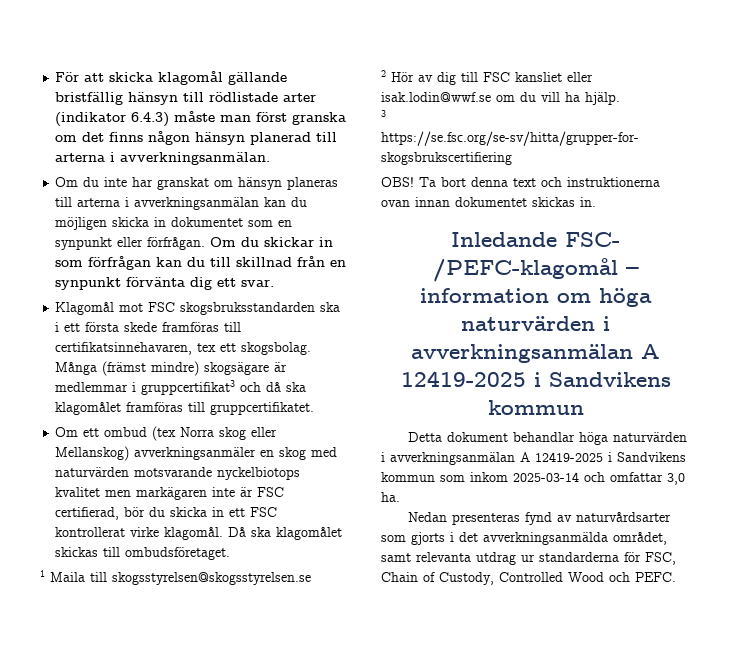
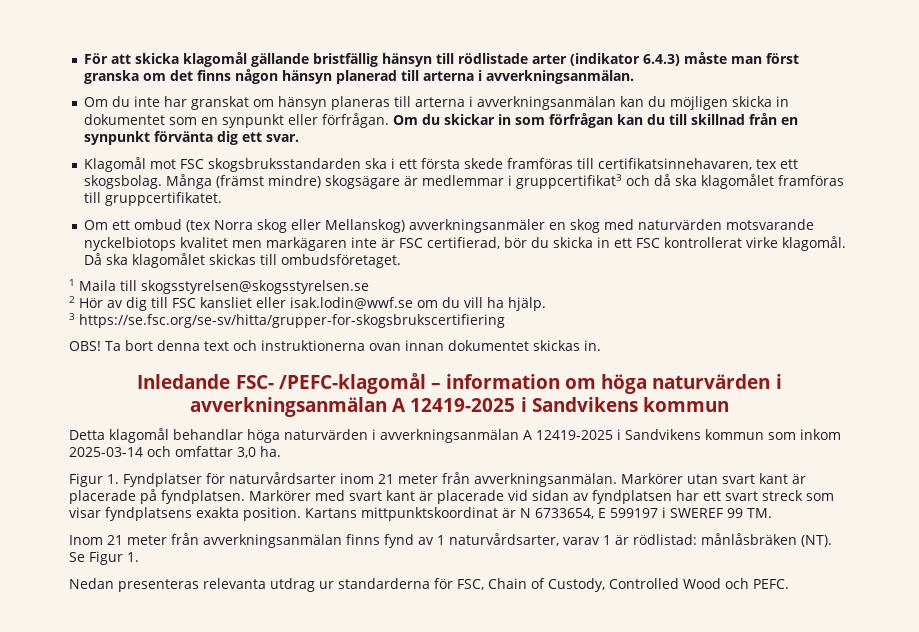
- Detta dokument behandlar höga naturvärden i avverkningsanmälan A 12419-2025 i Sandvikens kommun som inkom 2025-03-14 och omfattar 3,0 ha.
+ Detta klagomål behandlar höga naturvärden i avverkningsanmälan A 12419-2025 i Sandvikens kommun som inkom 2025-03-14 och omfattar 3,0 ha.
- Nedan presenteras fynd av naturvårdsarter som gjorts i det avverkningsanmälda området, samt relevanta utdrag ur standarderna för FSC, Chain of Custody, Controlled Wood och PEFC.
+ Figur 1. Fyndplatser för naturvårdsarter inom 21 meter från avverkningsanmälan. Markörer utan svart kant är placerade på fyndplatsen. Markörer med svart kant är placerade vid sidan av fyndplatsen har ett svart streck som visar fyndplatsens exakta position. Kartans mittpunktskoordinat är N 6733654, E 599197 i SWEREF 99 TM.
+ Inom 21 meter från avverkningsanmälan finns fynd av 1 naturvårdsarter, varav 1 är rödlistad: månlåsbräken (NT). Se Figur 1.
+ Nedan presenteras relevanta utdrag ur standarderna för FSC, Chain of Custody, Controlled Wood och PEFC.

